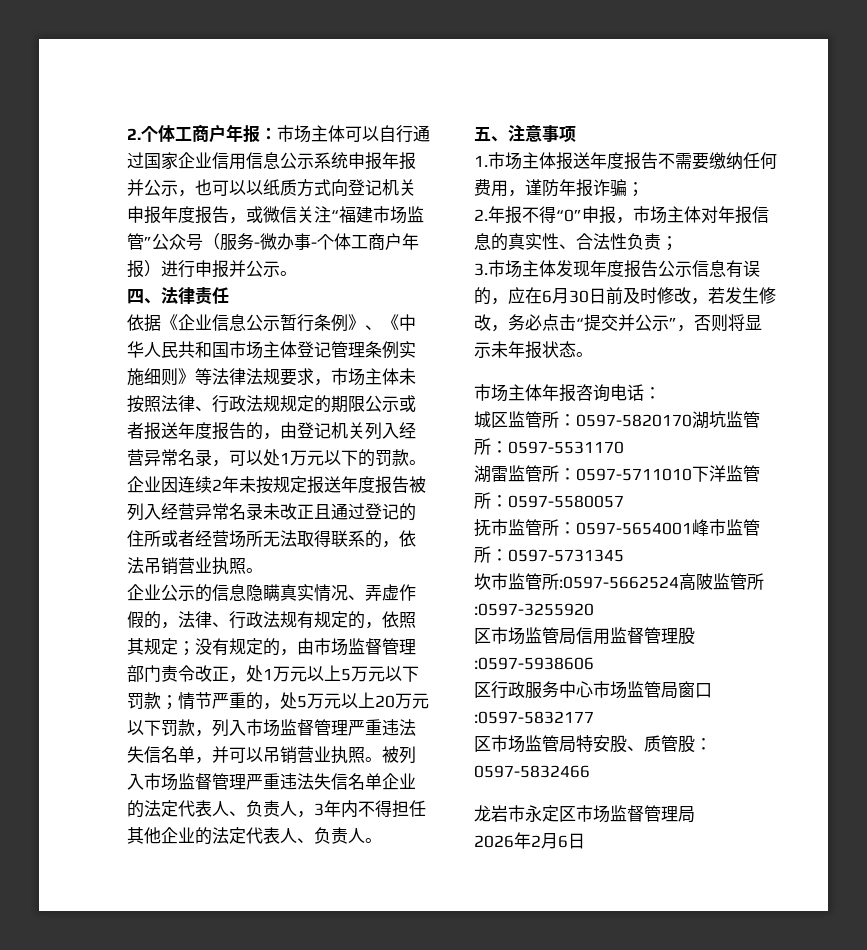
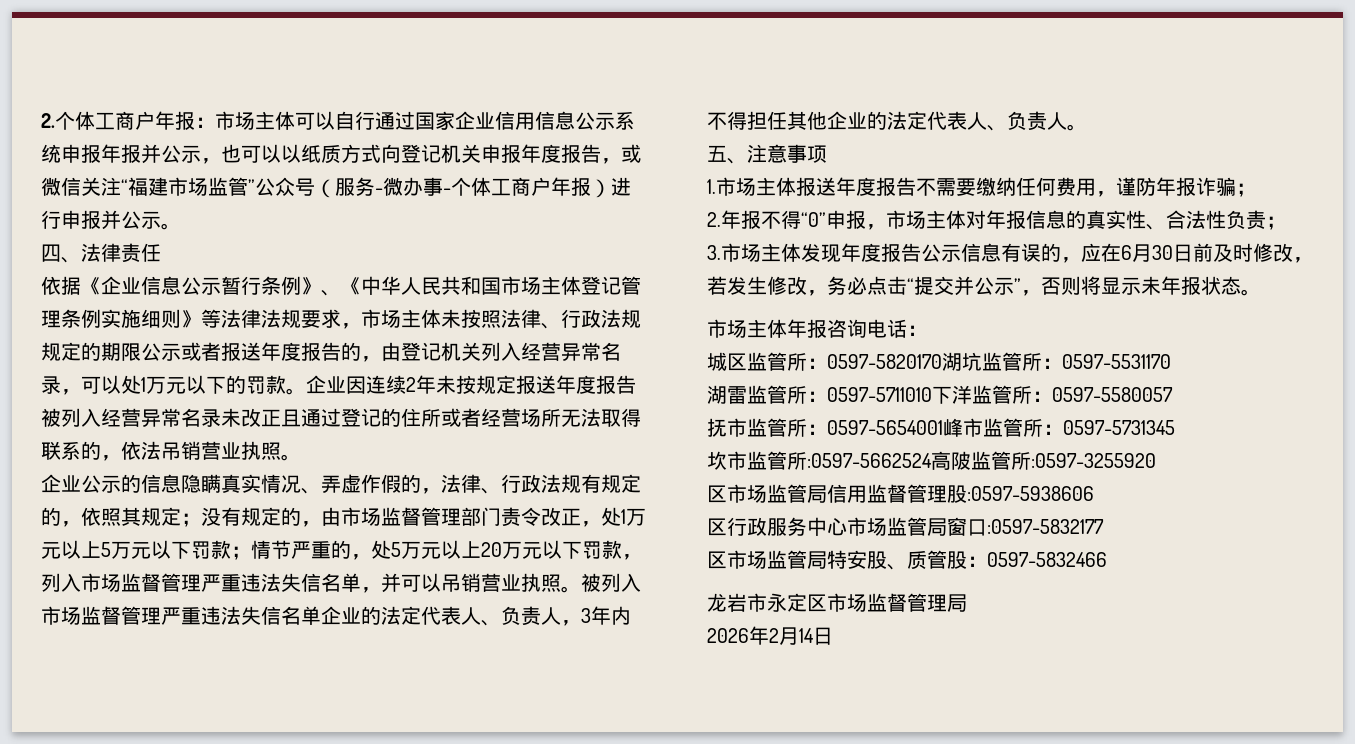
- 2026年2月6日
+ 2026年2月14日

